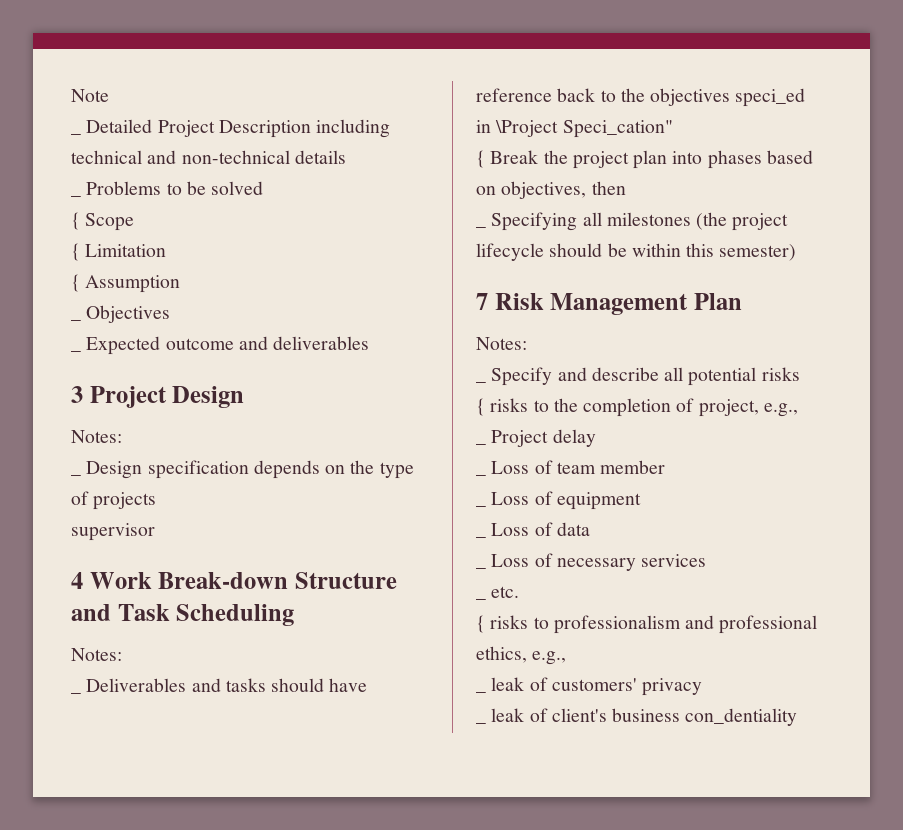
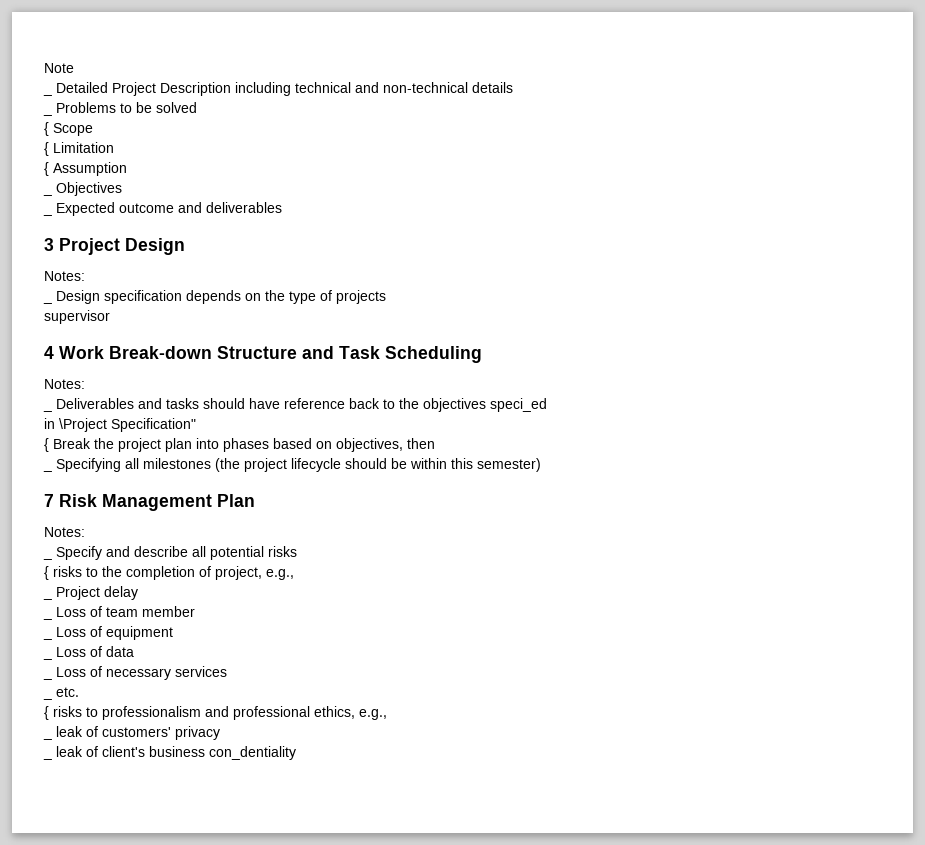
- in \Project Speci_cation"
+ in \Project Specification"

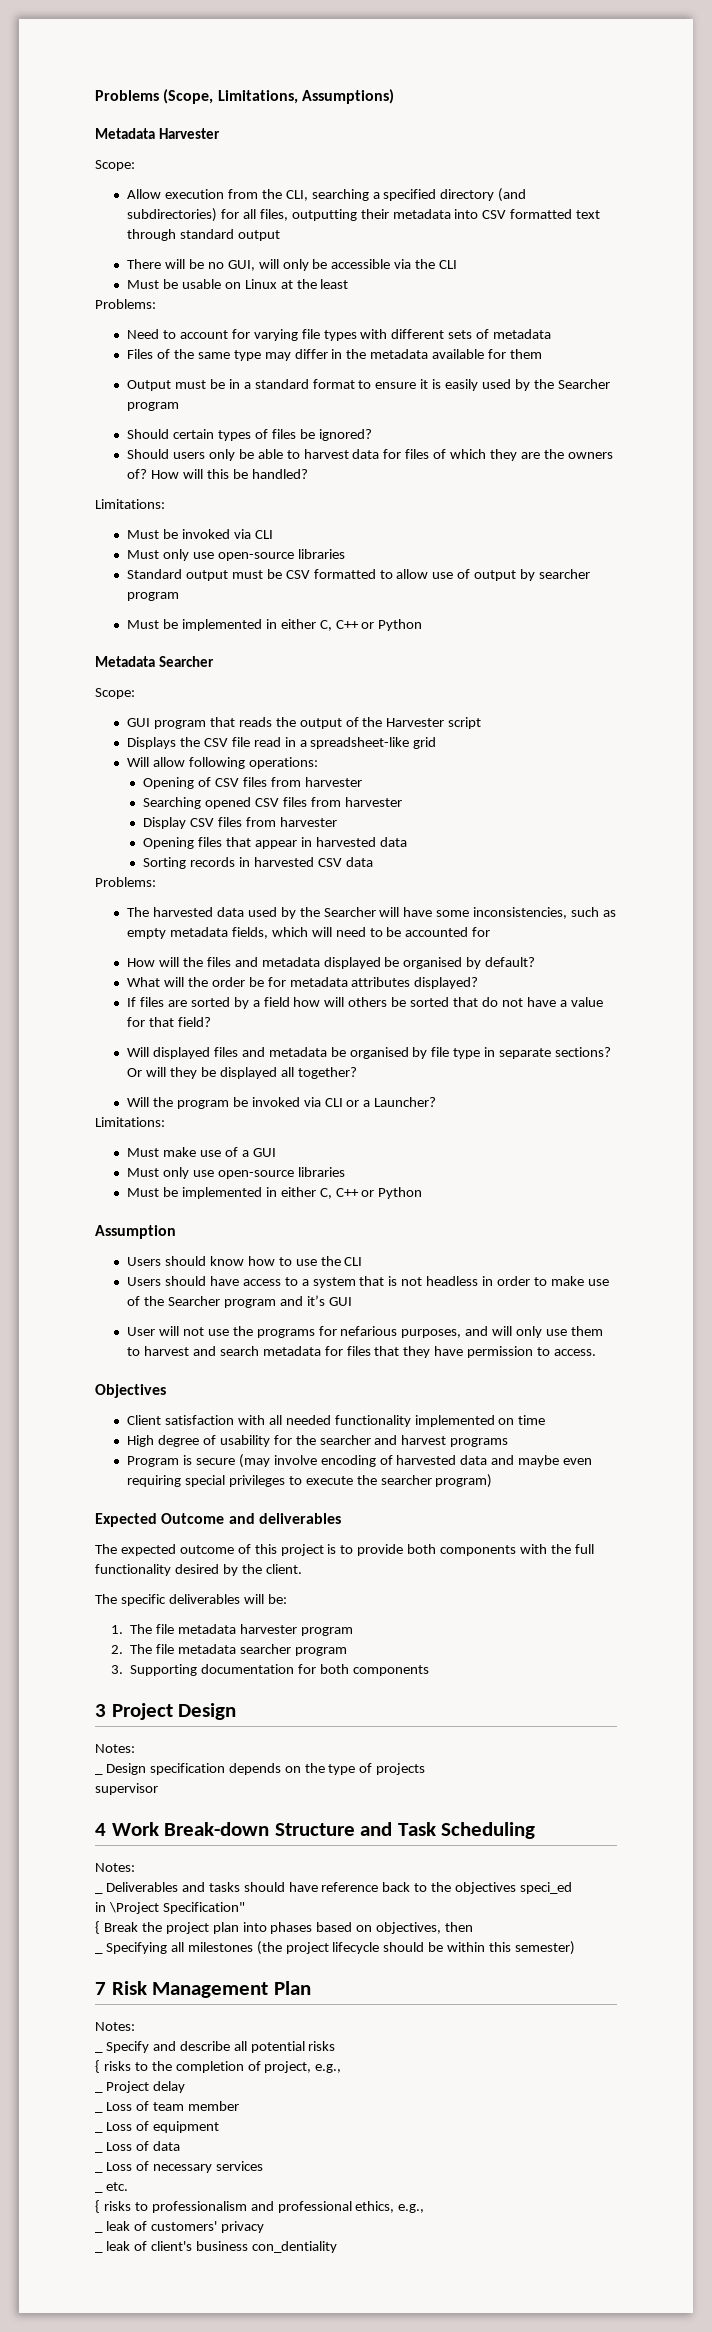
- Note
- _ Detailed Project Description including technical and non-technical details
- _ Problems to be solved
- { Scope
- { Limitation
- { Assumption
- _ Objectives
- _ Expected outcome and deliverables
+ Problems (Scope, Limitations, Assumptions)
+ Metadata Harvester
+ Scope:
+ Allow execution from the CLI, searching a specified directory (and subdirectories) for all files, outputting their metadata into CSV formatted text through standard output
+ There will be no GUI, will only be accessible via the CLI
+ Must be usable on Linux at the least
+ Problems:
+ Need to account for varying file types with different sets of metadata
+ Files of the same type may differ in the metadata available for them
+ Output must be in a standard format to ensure it is easily used by the Searcher program
+ Should certain types of files be ignored?
+ Should users only be able to harvest data for files of which they are the owners of? How will this be handled?
+ Limitations:
+ Must be invoked via CLI
+ Must only use open-source libraries
+ Standard output must be CSV formatted to allow use of output by searcher program
+ Must be implemented in either C, C++ or Python
+ Metadata Searcher
+ Scope:
+ GUI program that reads the output of the Harvester script
+ Displays the CSV file read in a spreadsheet-like grid
+ Will allow following operations:
+ Opening of CSV files from harvester
+ Searching opened CSV files from harvester
+ Display CSV files from harvester
+ Opening files that appear in harvested data
+ Sorting records in harvested CSV data
+ Problems:
+ The harvested data used by the Searcher will have some inconsistencies, such as empty metadata fields, which will need to be accounted for
+ How will the files and metadata displayed be organised by default?
+ What will the order be for metadata attributes displayed?
+ If files are sorted by a field how will others be sorted that do not have a value for that field?
+ Will displayed files and metadata be organised by file type in separate sections? Or will they be displayed all together?
+ Will the program be invoked via CLI or a Launcher?
+ Limitations:
+ Must make use of a GUI
+ Must only use open-source libraries
+ Must be implemented in either C, C++ or Python
+ Assumption
+ Users should know how to use the CLI
+ Users should have access to a system that is not headless in order to make use of the Searcher program and it’s GUI
+ User will not use the programs for nefarious purposes, and will only use them to harvest and search metadata for files that they have permission to access.
+ Objectives
+ Client satisfaction with all needed functionality implemented on time
+ High degree of usability for the searcher and harvest programs
+ Program is secure (may involve encoding of harvested data and maybe even requiring special privileges to execute the searcher program)
+ Expected Outcome and deliverables
+ The expected outcome of this project is to provide both components with the full functionality desired by the client.
+ The specific deliverables will be:
+ 1. The file metadata harvester program
+ 2. The file metadata searcher program
+ 3. Supporting documentation for both components

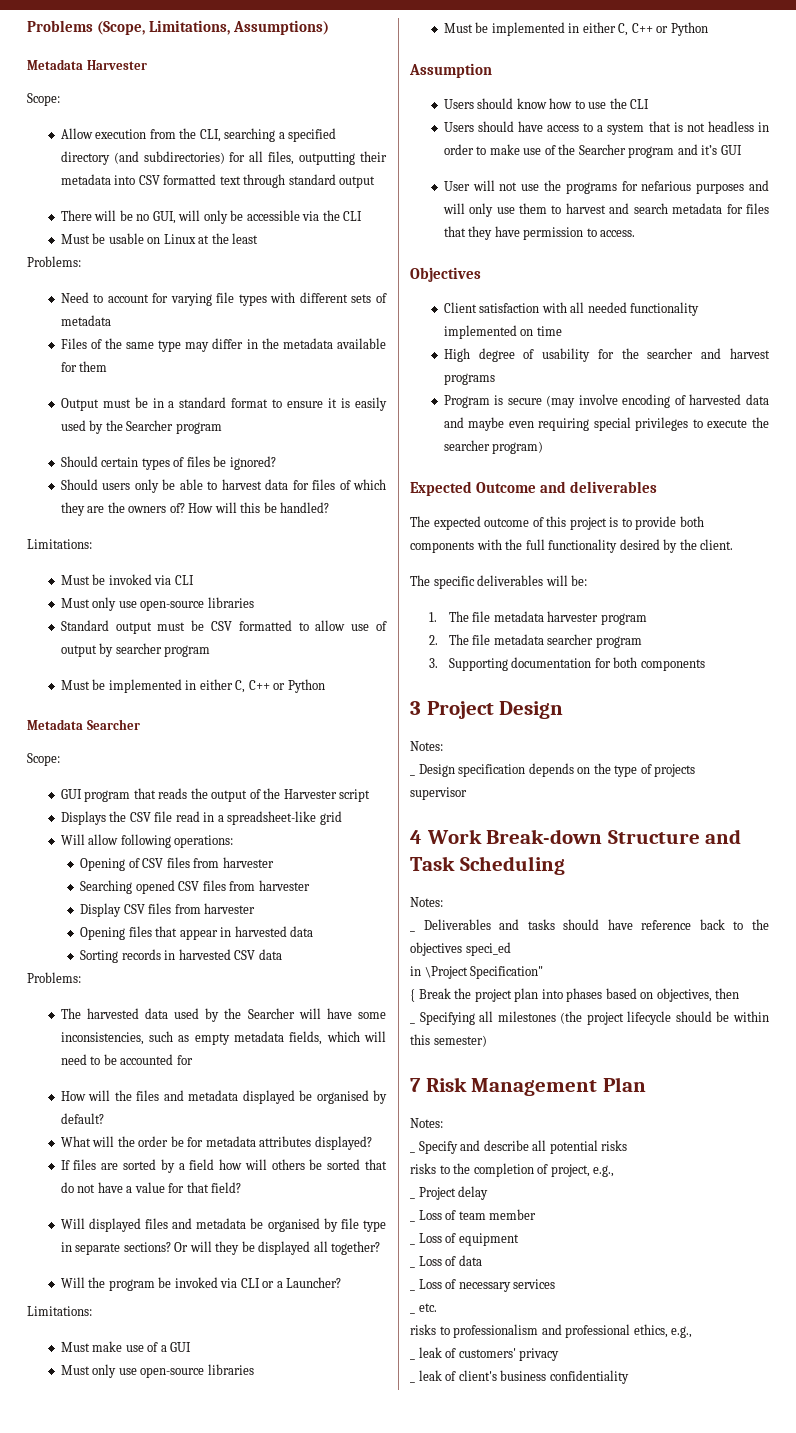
- User will not use the programs for nefarious purposes, and will only use them to harvest and search metadata for files that they have permission to access.
+ User will not use the programs for nefarious purposes and will only use them to harvest and search metadata for files that they have permission to access.
- { risks to the completion of project, e.g.,
+ risks to the completion of project, e.g.,
- { risks to professionalism and professional ethics, e.g.,
+ risks to professionalism and professional ethics, e.g.,
- _ leak of client's business con_dentiality
+ _ leak of client's business confidentiality

